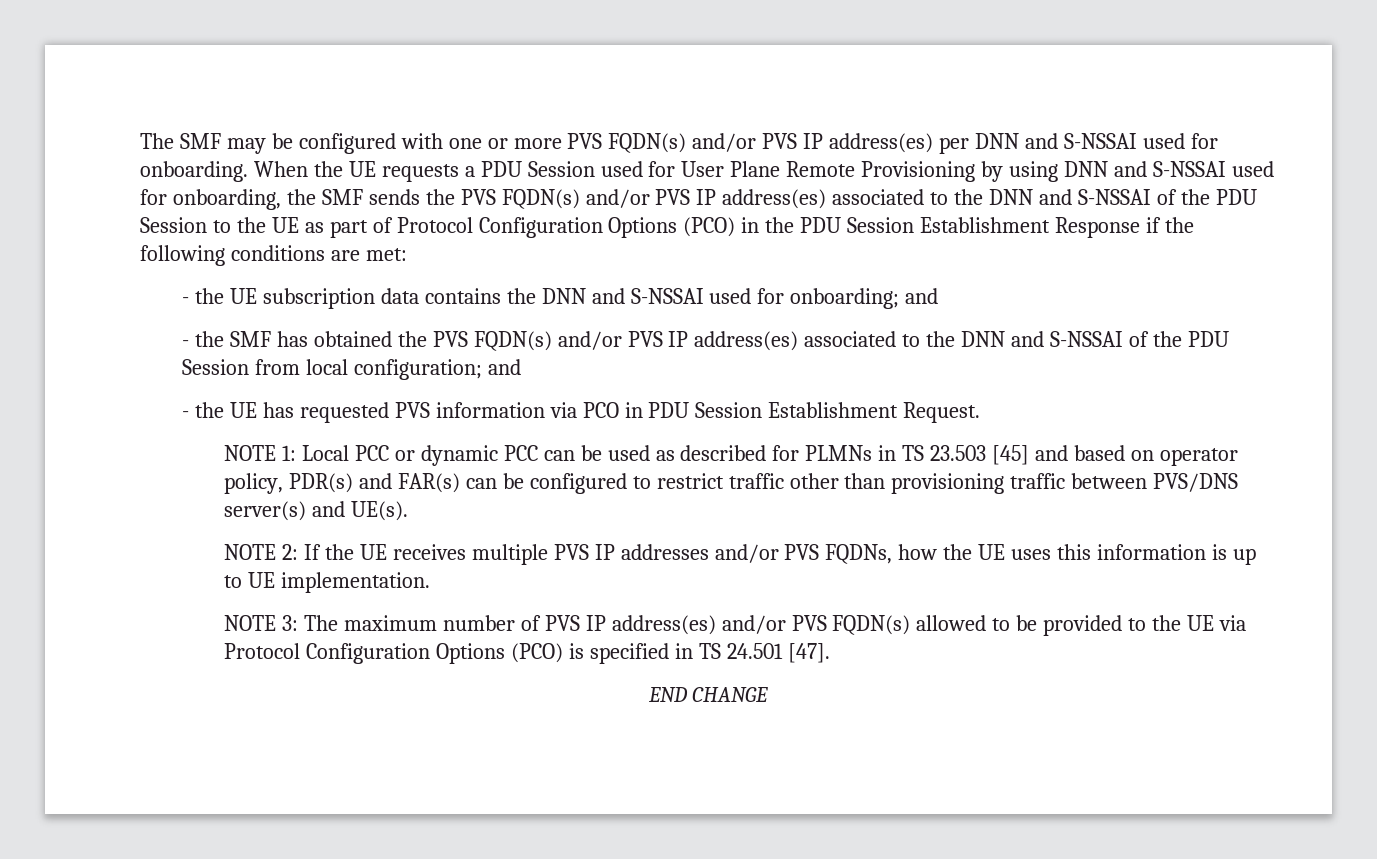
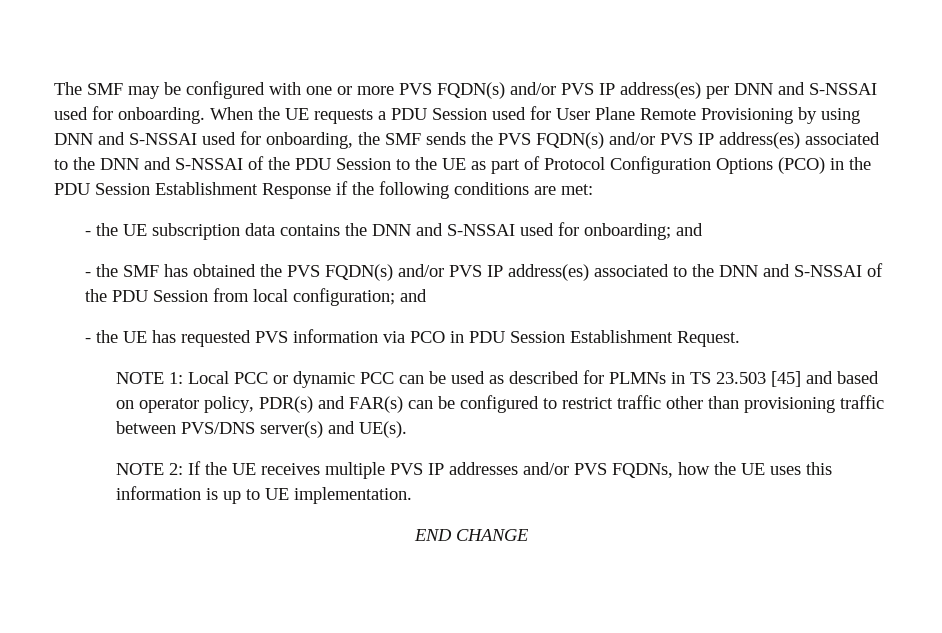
- NOTE 3: The maximum number of PVS IP address(es) and/or PVS FQDN(s) allowed to be provided to the UE via Protocol Configuration Options (PCO) is specified in TS 24.501 [47].

